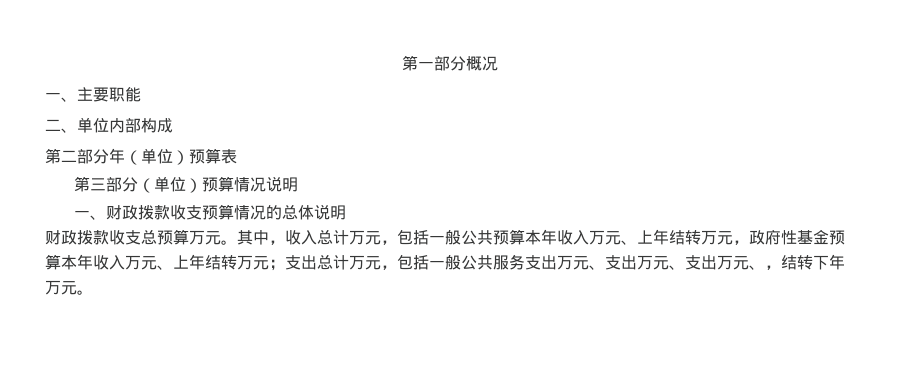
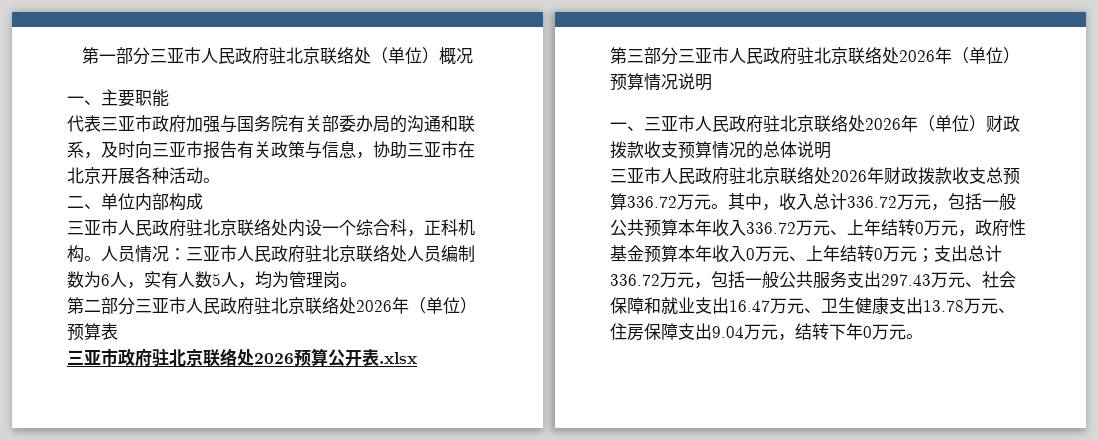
- 第一部分概况
+ 第一部分三亚市人民政府驻北京联络处（单位）概况
  一、主要职能
+ 代表三亚市政府加强与国务院有关部委办局的沟通和联系，及时向三亚市报告有关政策与信息，协助三亚市在北京开展各种活动。
  二、单位内部构成
- 第二部分年（单位）预算表
- 第三部分（单位）预算情况说明
+ 三亚市人民政府驻北京联络处内设一个综合科，正科机构。人员情况：三亚市人民政府驻北京联络处人员编制数为6人，实有人数5人，均为管理岗。
+ 第二部分三亚市人民政府驻北京联络处2026年（单位）预算表
+ 三亚市政府驻北京联络处2026预算公开表.xlsx
+ 第三部分三亚市人民政府驻北京联络处2026年（单位）预算情况说明
- 一、财政拨款收支预算情况的总体说明
+ 一、三亚市人民政府驻北京联络处2026年（单位）财政拨款收支预算情况的总体说明
- 财政拨款收支总预算万元。
+ 三亚市人民政府驻北京联络处2026年财政拨款收支总预算336.72万元。
- 其中，收入总计万元，包括一般公共预算本年收入万元、上年结转万元，政府性基金预算本年收入万元、上年结转万元；支出总计万元，包括一般公共服务支出万元、支出万元、支出万元、，结转下年万元。
+ 其中，收入总计336.72万元，包括一般公共预算本年收入336.72万元、上年结转0万元，政府性基金预算本年收入0万元、上年结转0万元；支出总计336.72万元，包括一般公共服务支出297.43万元、社会保障和就业支出16.47万元、卫生健康支出13.78万元、住房保障支出9.04万元，结转下年0万元。

